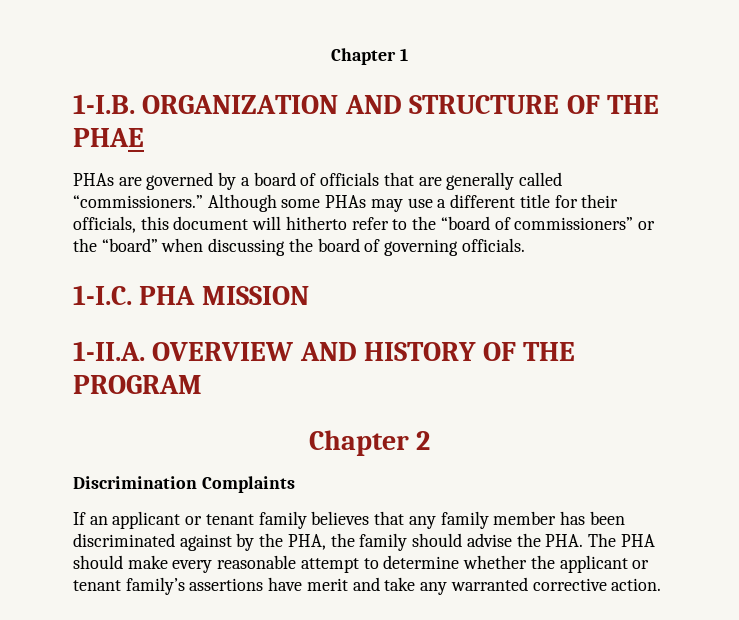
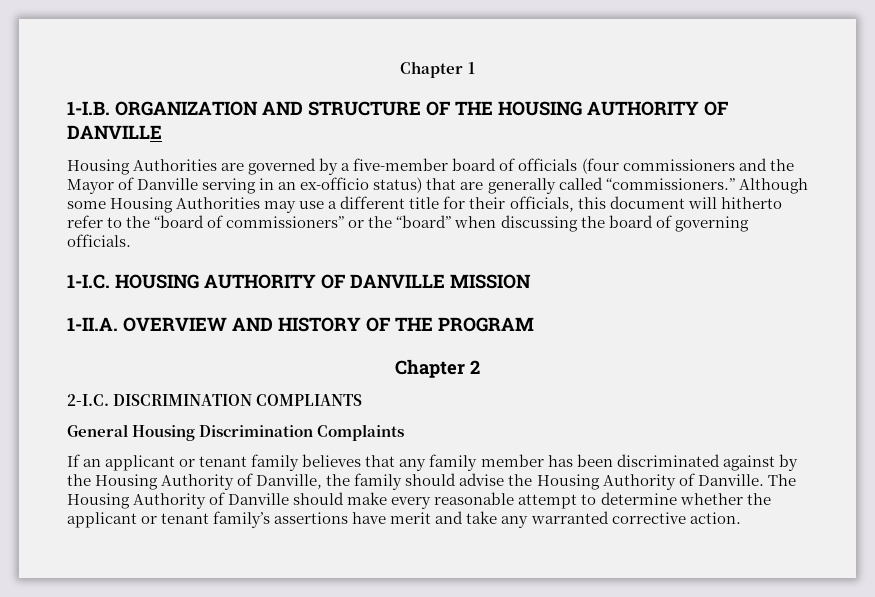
- 1-I.B. ORGANIZATION AND STRUCTURE OF THE PHAE
- PHAs are governed by a board of officials that are generally called “commissioners.”
+ 1-I.B. ORGANIZATION AND STRUCTURE OF THE HOUSING AUTHORITY OF DANVILLE
+ Housing Authorities are governed by a five-member board of officials (four commissioners and the Mayor of Danville serving in an ex-officio status) that are generally called “commissioners.”
- Although some PHAs may use a different title for their officials, this document will hitherto refer to the “board of commissioners” or the “board” when discussing the board of governing officials.
+ Although some Housing Authorities may use a different title for their officials, this document will hitherto refer to the “board of commissioners” or the “board” when discussing the board of governing officials.
- 1-I.C. PHA MISSION
+ 1-I.C. HOUSING AUTHORITY OF DANVILLE MISSION
- Discrimination Complaints
+ 2-I.C. DISCRIMINATION COMPLIANTS
+ General Housing Discrimination Complaints
- If an applicant or tenant family believes that any family member has been discriminated against by the PHA, the family should advise the PHA. The PHA should make every reasonable attempt to determine whether the applicant or tenant family’s assertions have merit and take any warranted corrective action.
+ If an applicant or tenant family believes that any family member has been discriminated against by the Housing Authority of Danville, the family should advise the Housing Authority of Danville. The Housing Authority of Danville should make every reasonable attempt to determine whether the applicant or tenant family’s assertions have merit and take any warranted corrective action.

